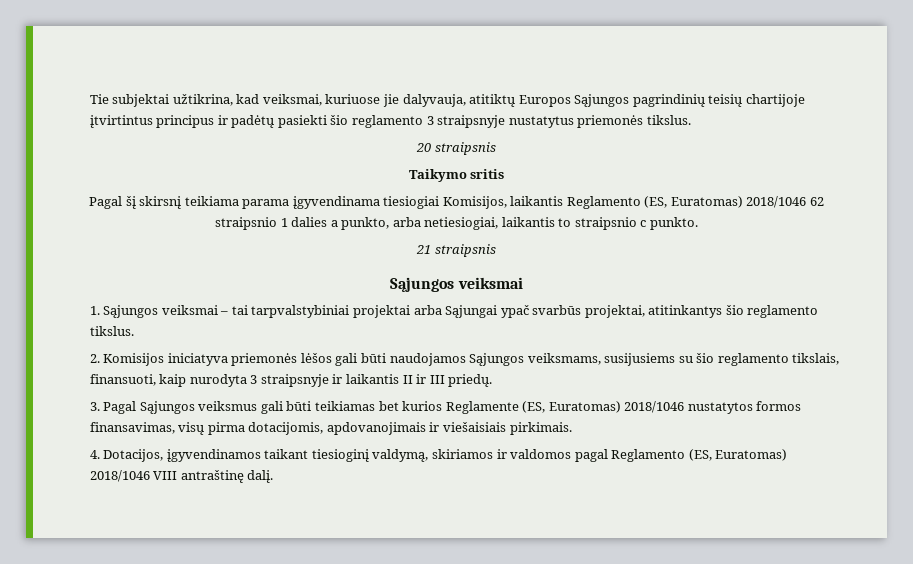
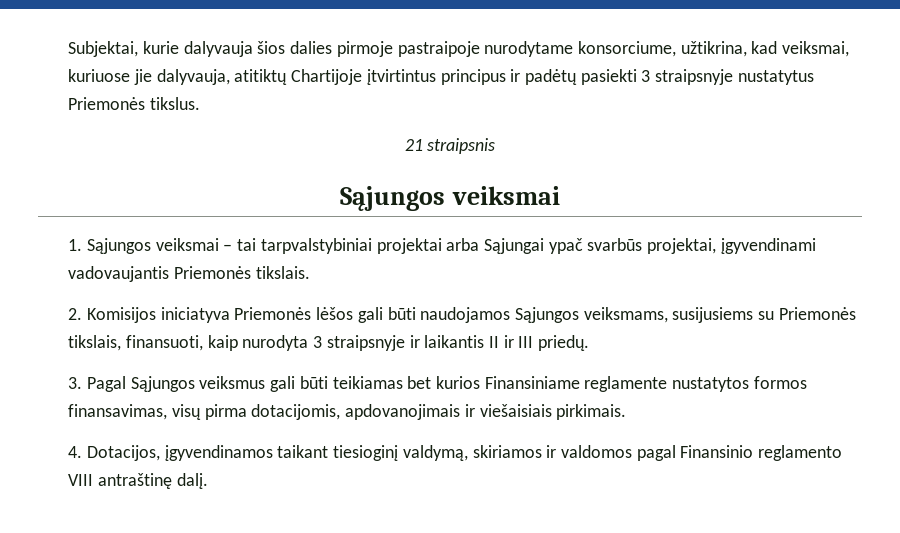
- Tie subjektai užtikrina, kad veiksmai, kuriuose jie dalyvauja, atitiktų Europos Sąjungos pagrindinių teisių chartijoje įtvirtintus principus ir padėtų pasiekti šio reglamento 3 straipsnyje nustatytus priemonės tikslus.
- 20 straipsnis
- Taikymo sritis
- Pagal šį skirsnį teikiama parama įgyvendinama tiesiogiai Komisijos, laikantis Reglamento (ES, Euratomas) 2018/1046 62 straipsnio 1 dalies a punkto, arba netiesiogiai, laikantis to straipsnio c punkto.
+ Subjektai, kurie dalyvauja šios dalies pirmoje pastraipoje nurodytame konsorciume, užtikrina, kad veiksmai, kuriuose jie dalyvauja, atitiktų Chartijoje įtvirtintus principus ir padėtų pasiekti 3 straipsnyje nustatytus Priemonės tikslus.
- 1. Sąjungos veiksmai – tai tarpvalstybiniai projektai arba Sąjungai ypač svarbūs projektai, atitinkantys šio reglamento tikslus.
+ 1. Sąjungos veiksmai – tai tarpvalstybiniai projektai arba Sąjungai ypač svarbūs projektai, įgyvendinami vadovaujantis Priemonės tikslais.
- 2. Komisijos iniciatyva priemonės lėšos gali būti naudojamos Sąjungos veiksmams, susijusiems su šio reglamento tikslais, finansuoti, kaip nurodyta 3 straipsnyje ir laikantis II ir III priedų.
+ 2. Komisijos iniciatyva Priemonės lėšos gali būti naudojamos Sąjungos veiksmams, susijusiems su Priemonės tikslais, finansuoti, kaip nurodyta 3 straipsnyje ir laikantis II ir III priedų.
- 3. Pagal Sąjungos veiksmus gali būti teikiamas bet kurios Reglamente (ES, Euratomas) 2018/1046 nustatytos formos finansavimas, visų pirma dotacijomis, apdovanojimais ir viešaisiais pirkimais.
+ 3. Pagal Sąjungos veiksmus gali būti teikiamas bet kurios Finansiniame reglamente nustatytos formos finansavimas, visų pirma dotacijomis, apdovanojimais ir viešaisiais pirkimais.
- 4. Dotacijos, įgyvendinamos taikant tiesioginį valdymą, skiriamos ir valdomos pagal Reglamento (ES, Euratomas) 2018/1046 VIII antraštinę dalį.
+ 4. Dotacijos, įgyvendinamos taikant tiesioginį valdymą, skiriamos ir valdomos pagal Finansinio reglamento VIII antraštinę dalį.

